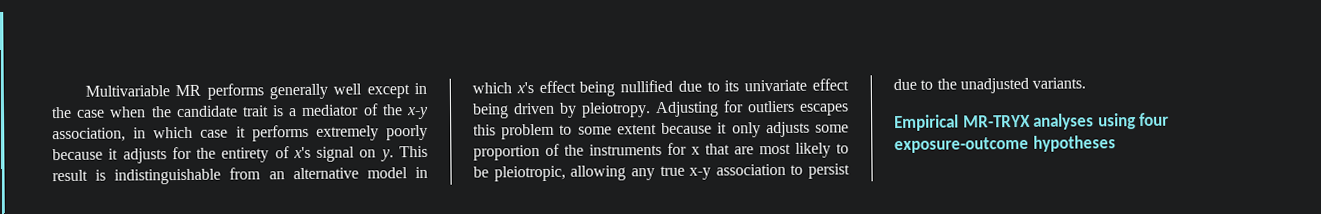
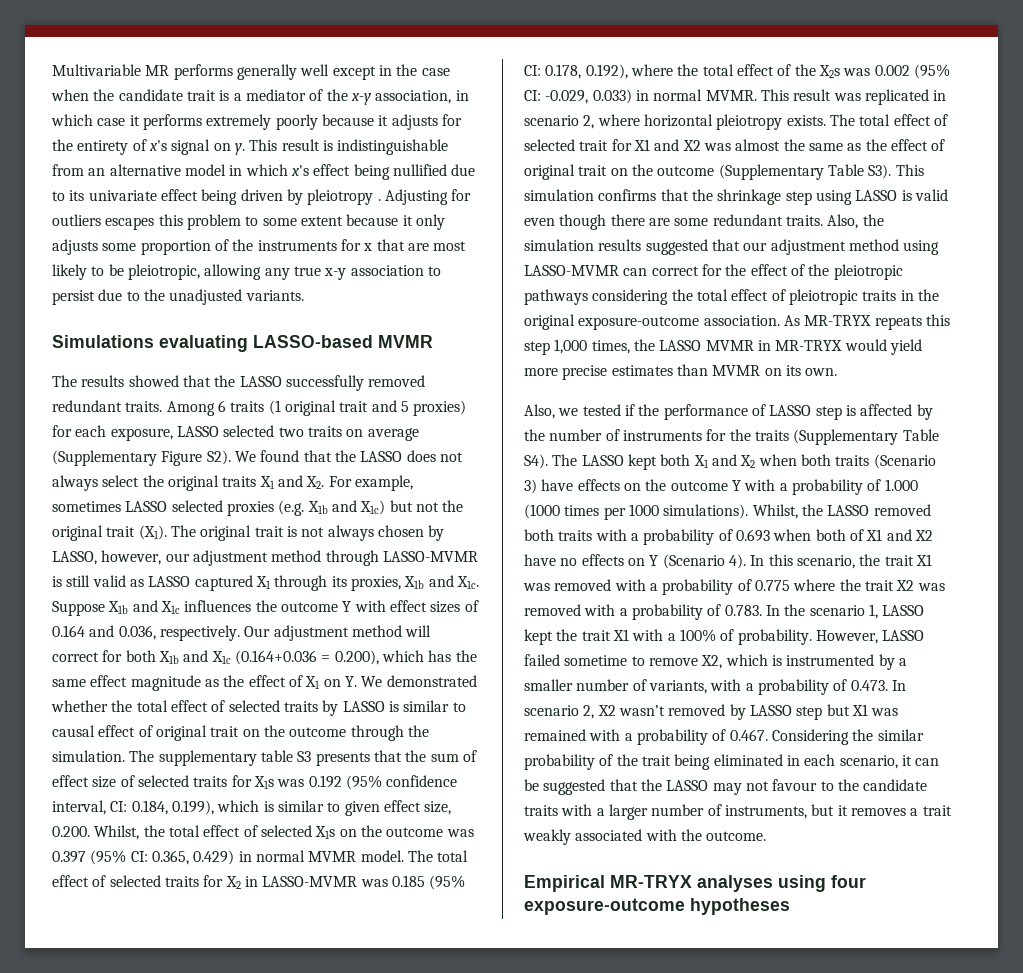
- This result is indistinguishable from an alternative model in which x's effect being nullified due to its univariate effect being driven by pleiotropy.
+ This result is indistinguishable from an alternative model in which x's effect being nullified due to its univariate effect being driven by pleiotropy .
+ Simulations evaluating LASSO-based MVMR
+ The results showed that the LASSO successfully removed redundant traits. Among 6 traits (1 original trait and 5 proxies) for each exposure, LASSO selected two traits on average (Supplementary Figure S2). We found that the LASSO does not always select the original traits X1 and X2. For example, sometimes LASSO selected proxies (e.g. X1b and X1c) but not the original trait (X1). The original trait is not always chosen by LASSO, however, our adjustment method through LASSO-MVMR is still valid as LASSO captured X1 through its proxies, X1b and X1c. Suppose X1b and X1c influences the outcome Y with effect sizes of 0.164 and 0.036, respectively. Our adjustment method will correct for both X1b and X1c (0.164+0.036 = 0.200), which has the same effect magnitude as the effect of X1 on Y. We demonstrated whether the total effect of selected traits by LASSO is similar to causal effect of original trait on the outcome through the simulation. The supplementary table S3 presents that the sum of effect size of selected traits for X1s was 0.192 (95% confidence interval, CI: 0.184, 0.199), which is similar to given effect size, 0.200. Whilst, the total effect of selected X1s on the outcome was 0.397 (95% CI: 0.365, 0.429) in normal MVMR model. The total effect of selected traits for X2 in LASSO-MVMR was 0.185 (95% CI: 0.178, 0.192), where the total effect of the X2s was 0.002 (95% CI: -0.029, 0.033) in normal MVMR. This result was replicated in scenario 2, where horizontal pleiotropy exists. The total effect of selected trait for X1 and X2 was almost the same as the effect of original trait on the outcome (Supplementary Table S3). This simulation confirms that the shrinkage step using LASSO is valid even though there are some redundant traits. Also, the simulation results suggested that our adjustment method using LASSO-MVMR can correct for the effect of the pleiotropic pathways considering the total effect of pleiotropic traits in the original exposure-outcome association. As MR-TRYX repeats this step 1,000 times, the LASSO MVMR in MR-TRYX would yield more precise estimates than MVMR on its own.
+ Also, we tested if the performance of LASSO step is affected by the number of instruments for the traits (Supplementary Table S4). The LASSO kept both X1 and X2 when both traits (Scenario 3) have effects on the outcome Y with a probability of 1.000 (1000 times per 1000 simulations). Whilst, the LASSO removed both traits with a probability of 0.693 when both of X1 and X2 have no effects on Y (Scenario 4). In this scenario, the trait X1 was removed with a probability of 0.775 where the trait X2 was removed with a probability of 0.783. In the scenario 1, LASSO kept the trait X1 with a 100% of probability. However, LASSO failed sometime to remove X2, which is instrumented by a smaller number of variants, with a probability of 0.473. In scenario 2, X2 wasn’t removed by LASSO step but X1 was remained with a probability of 0.467. Considering the similar probability of the trait being eliminated in each scenario, it can be suggested that the LASSO may not favour to the candidate traits with a larger number of instruments, but it removes a trait weakly associated with the outcome.

